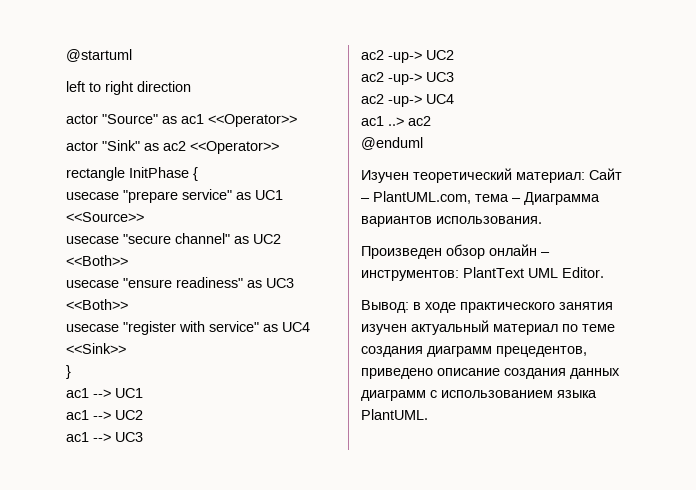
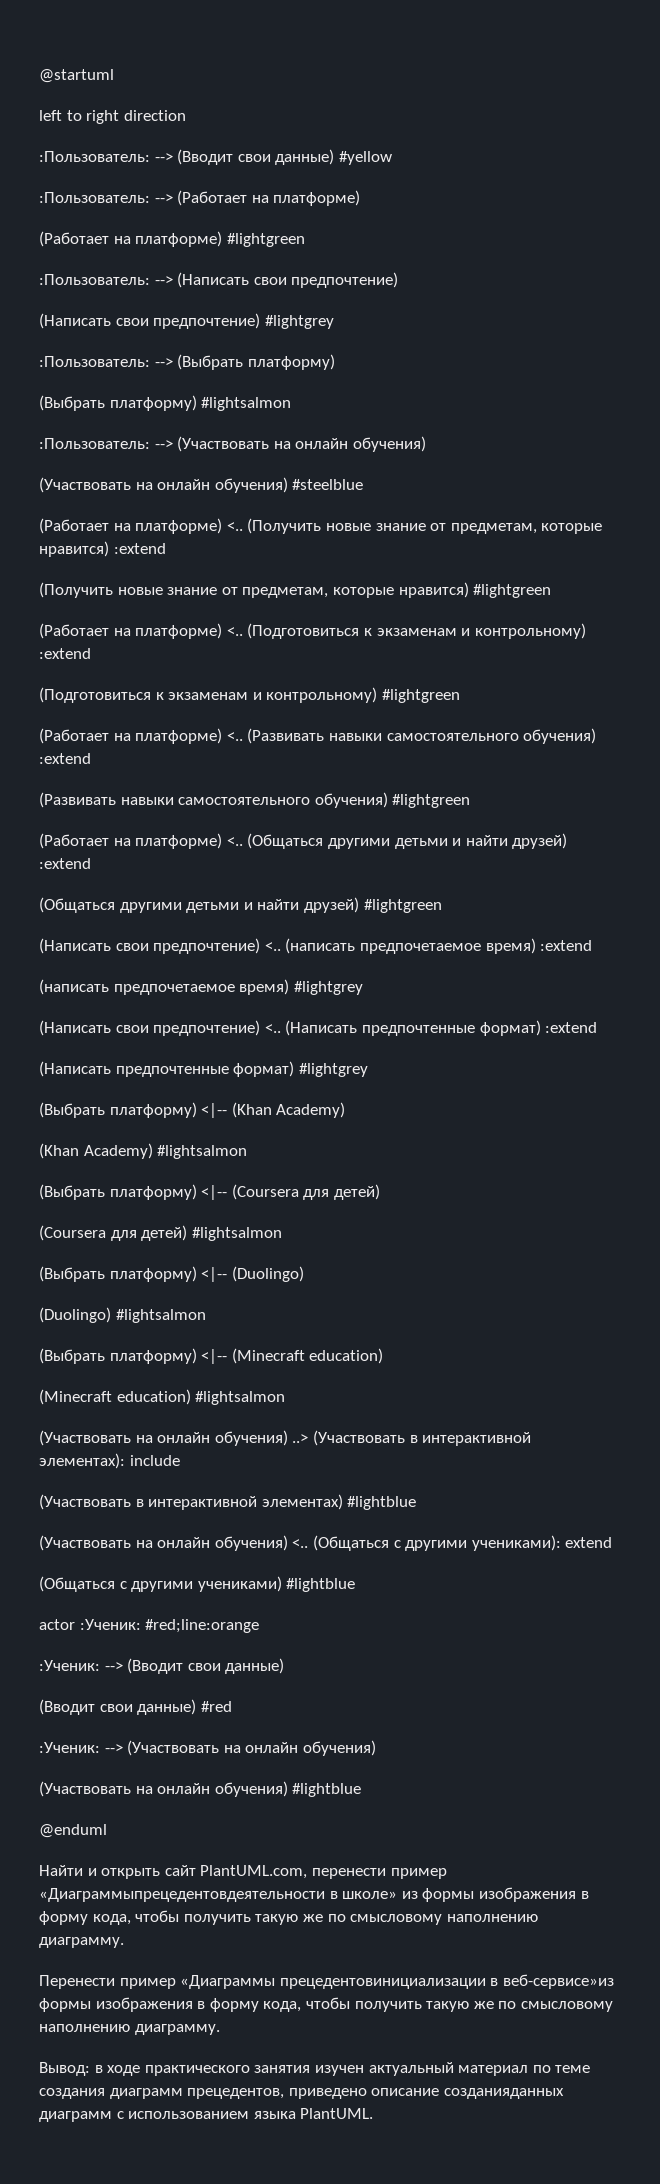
- actor "Source" as ac1 <<Operator>>
- actor "Sink" as ac2 <<Operator>>
- rectangle InitPhase {
- usecase "prepare service" as UC1 <<Source>>
- usecase "secure channel" as UC2 <<Both>>
- usecase "ensure readiness" as UC3 <<Both>>
- usecase "register with service" as UC4 <<Sink>>
- }
- ac1 --> UC1
- ac1 --> UC2
- ac1 --> UC3
- ac2 -up-> UC2
- ac2 -up-> UC3
- ac2 -up-> UC4
- ac1 ..> ac2
+ :Пользователь: --> (Вводит свои данные) #yellow
+ :Пользователь: --> (Работает на платформе)
+ (Работает на платформе) #lightgreen
+ :Пользователь: --> (Написать свои предпочтение)
+ (Написать свои предпочтение) #lightgrey
+ :Пользователь: --> (Выбрать платформу)
+ (Выбрать платформу) #lightsalmon
+ :Пользователь: --> (Участвовать на онлайн обучения)
+ (Участвовать на онлайн обучения) #steelblue
+ (Работает на платформе) <.. (Получить новые знание от предметам, которые нравится) :extend
+ (Получить новые знание от предметам, которые нравится) #lightgreen
+ (Работает на платформе) <.. (Подготовиться к экзаменам и контрольному) :extend
+ (Подготовиться к экзаменам и контрольному) #lightgreen
+ (Работает на платформе) <.. (Развивать навыки самостоятельного обучения) :extend
+ (Развивать навыки самостоятельного обучения) #lightgreen
+ (Работает на платформе) <.. (Общаться другими детьми и найти друзей) :extend
+ (Общаться другими детьми и найти друзей) #lightgreen
+ (Написать свои предпочтение) <.. (написать предпочетаемое время) :extend
+ (написать предпочетаемое время) #lightgrey
+ (Написать свои предпочтение) <.. (Написать предпочтенные формат) :extend
+ (Написать предпочтенные формат) #lightgrey
+ (Выбрать платформу) <|-- (Khan Academy)
+ (Khan Academy) #lightsalmon
+ (Выбрать платформу) <|-- (Coursera для детей)
+ (Coursera для детей) #lightsalmon
+ (Выбрать платформу) <|-- (Duolingo)
+ (Duolingo) #lightsalmon
+ (Выбрать платформу) <|-- (Minecraft education)
+ (Minecraft education) #lightsalmon
+ (Участвовать на онлайн обучения) ..> (Участвовать в интерактивной элементах): include
+ (Участвовать в интерактивной элементах) #lightblue
+ (Участвовать на онлайн обучения) <.. (Общаться с другими учениками): extend
+ (Общаться с другими учениками) #lightblue
+ actor :Ученик: #red;line:orange
+ :Ученик: --> (Вводит свои данные)
+ (Вводит свои данные) #red
+ :Ученик: --> (Участвовать на онлайн обучения)
+ (Участвовать на онлайн обучения) #lightblue
  @enduml
- Изучен теоретический материал: Сайт – PlantUML.com, тема – Диаграмма вариантов использования.
- Произведен обзор онлайн – инструментов: PlantText UML Editor.
+ Найти и открыть сайт PlantUML.com, перенести пример «Диаграммыпрецедентовдеятельности в школе» из формы изображения в форму кода, чтобы получить такую же по смысловому наполнению диаграмму.
+ Перенести пример «Диаграммы прецедентовинициализации в веб-сервисе»из формы изображения в форму кода, чтобы получить такую же по смысловому наполнению диаграмму.
- Вывод: в ходе практического занятия изучен актуальный материал по теме создания диаграмм прецедентов, приведено описание создания данных диаграмм с использованием языка PlantUML.
+ Вывод: в ходе практического занятия изучен актуальный материал по теме создания диаграмм прецедентов, приведено описание созданияданных диаграмм с использованием языка PlantUML.

